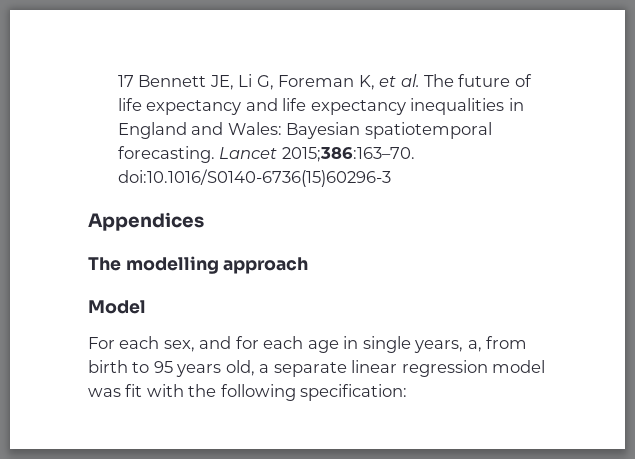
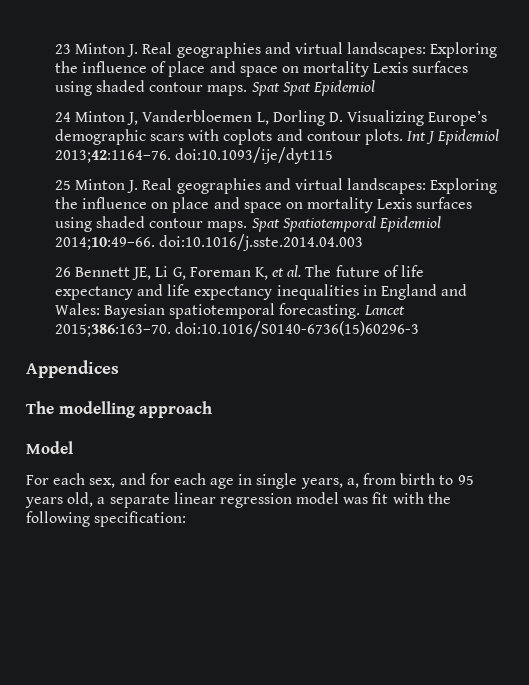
- 17 Bennett JE, Li G, Foreman K, et al. The future of life expectancy and life expectancy inequalities in England and Wales: Bayesian spatiotemporal forecasting.
+ 23 Minton J. Real geographies and virtual landscapes: Exploring the influence of place and space on mortality Lexis surfaces using shaded contour maps. Spat Spat Epidemiol
+ 24 Minton J, Vanderbloemen L, Dorling D. Visualizing Europe’s demographic scars with coplots and contour plots. Int J Epidemiol 2013;42:1164–76. doi:10.1093/ije/dyt115
+ 25 Minton J. Real geographies and virtual landscapes: Exploring the influence on place and space on mortality Lexis surfaces using shaded contour maps. Spat Spatiotemporal Epidemiol 2014;10:49–66. doi:10.1016/j.sste.2014.04.003
+ 26 Bennett JE, Li G, Foreman K, et al. The future of life expectancy and life expectancy inequalities in England and Wales: Bayesian spatiotemporal forecasting.

